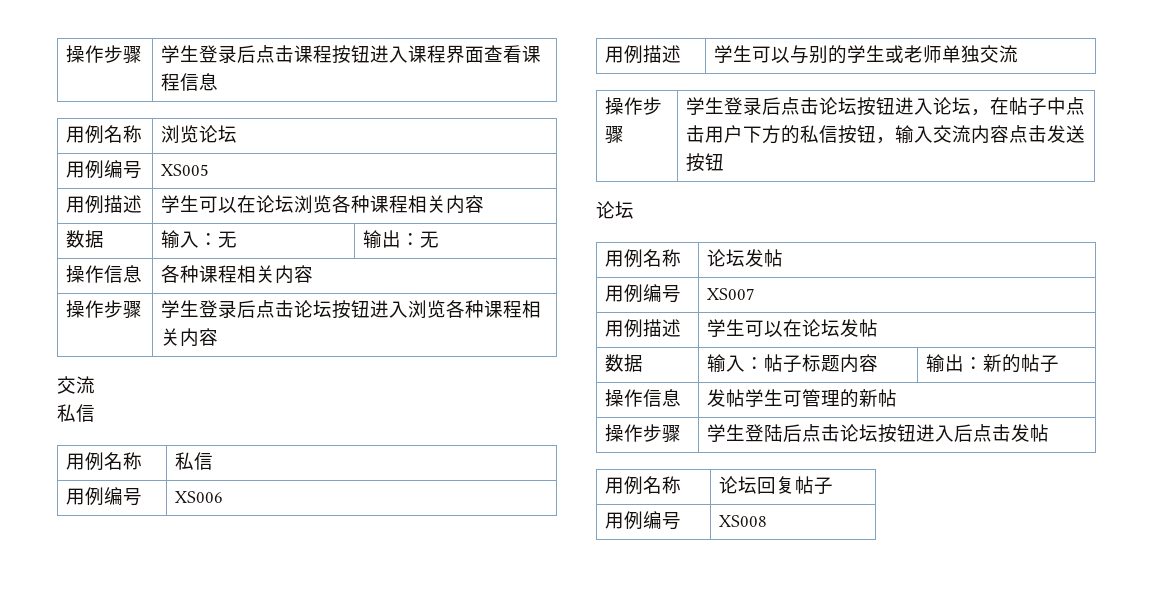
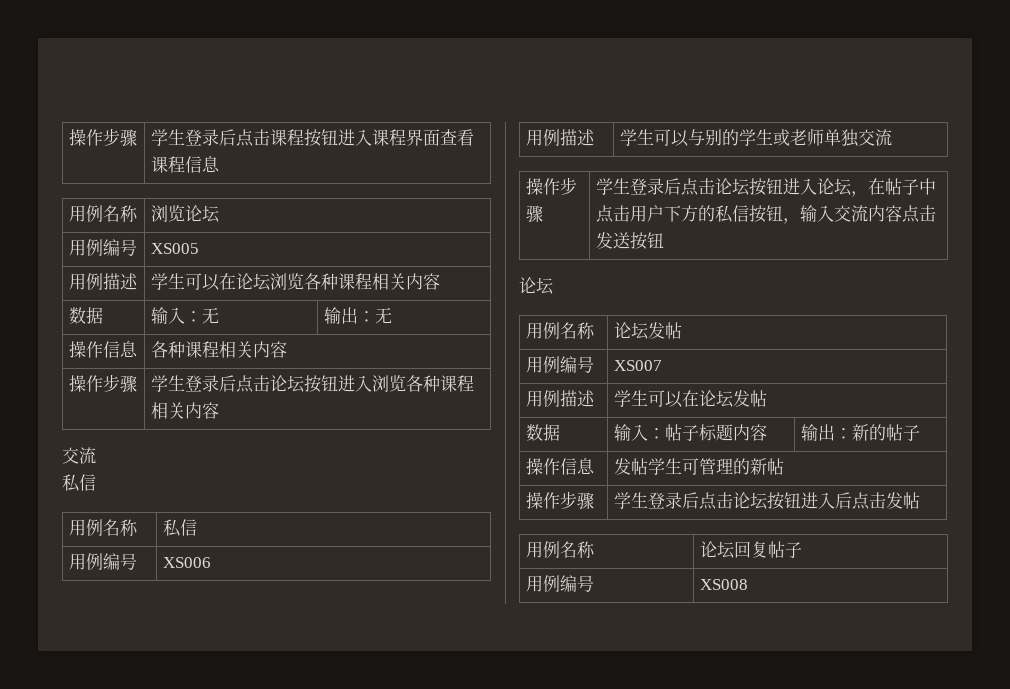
- 操作步骤 | 学生登陆后点击论坛按钮进入后点击发帖
+ 操作步骤 | 学生登录后点击论坛按钮进入后点击发帖

